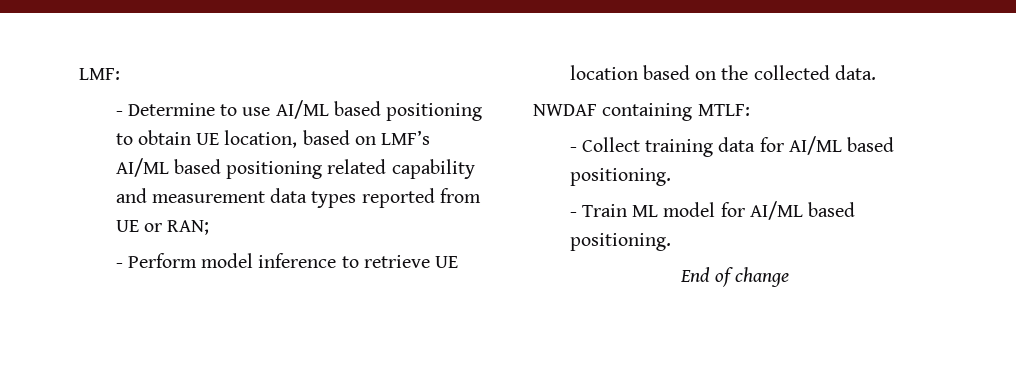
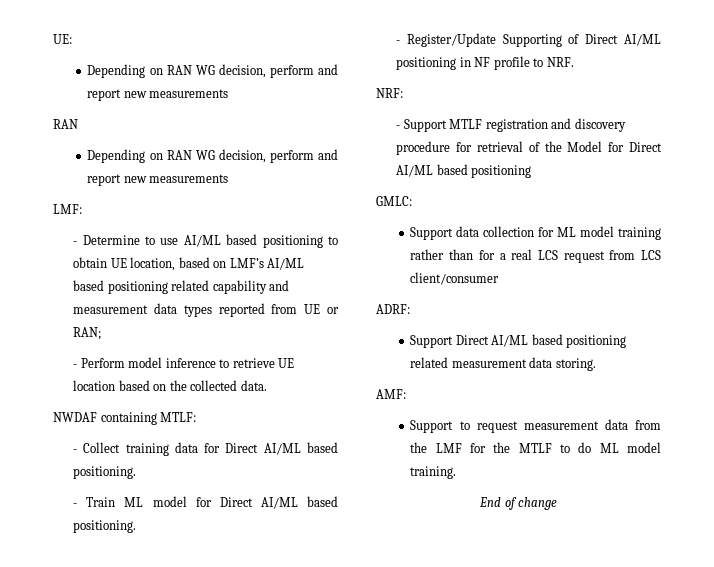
+ UE:
+ Depending on RAN WG decision, perform and report new measurements
+ RAN
+ Depending on RAN WG decision, perform and report new measurements
- - Collect training data for AI/ML based positioning.
+ - Collect training data for Direct AI/ML based positioning.
- - Train ML model for AI/ML based positioning.
+ - Train ML model for Direct AI/ML based positioning.
+ - Register/Update Supporting of Direct AI/ML positioning in NF profile to NRF.
+ NRF:
+ - Support MTLF registration and discovery procedure for retrieval of the Model for Direct AI/ML based positioning
+ GMLC:
+ Support data collection for ML model training rather than for a real LCS request from LCS client/consumer
+ ADRF:
+ Support Direct AI/ML based positioning related measurement data storing.
+ AMF:
+ Support to request measurement data from the LMF for the MTLF to do ML model training.

